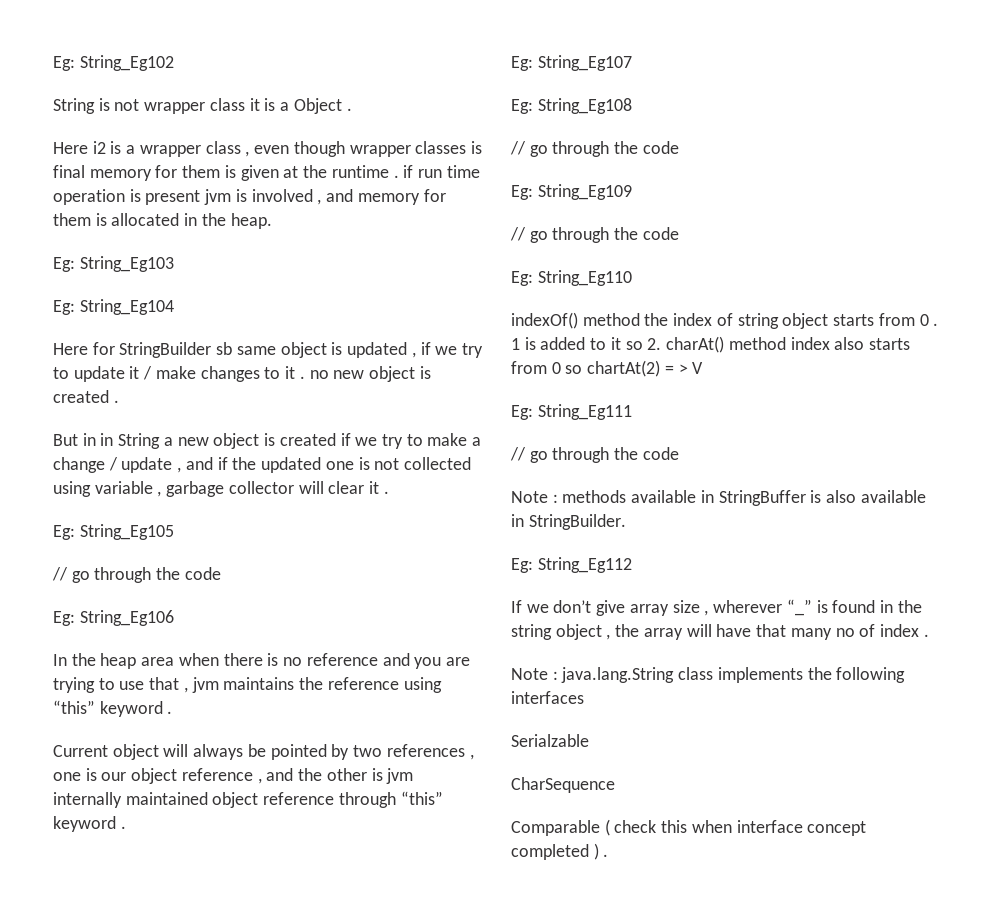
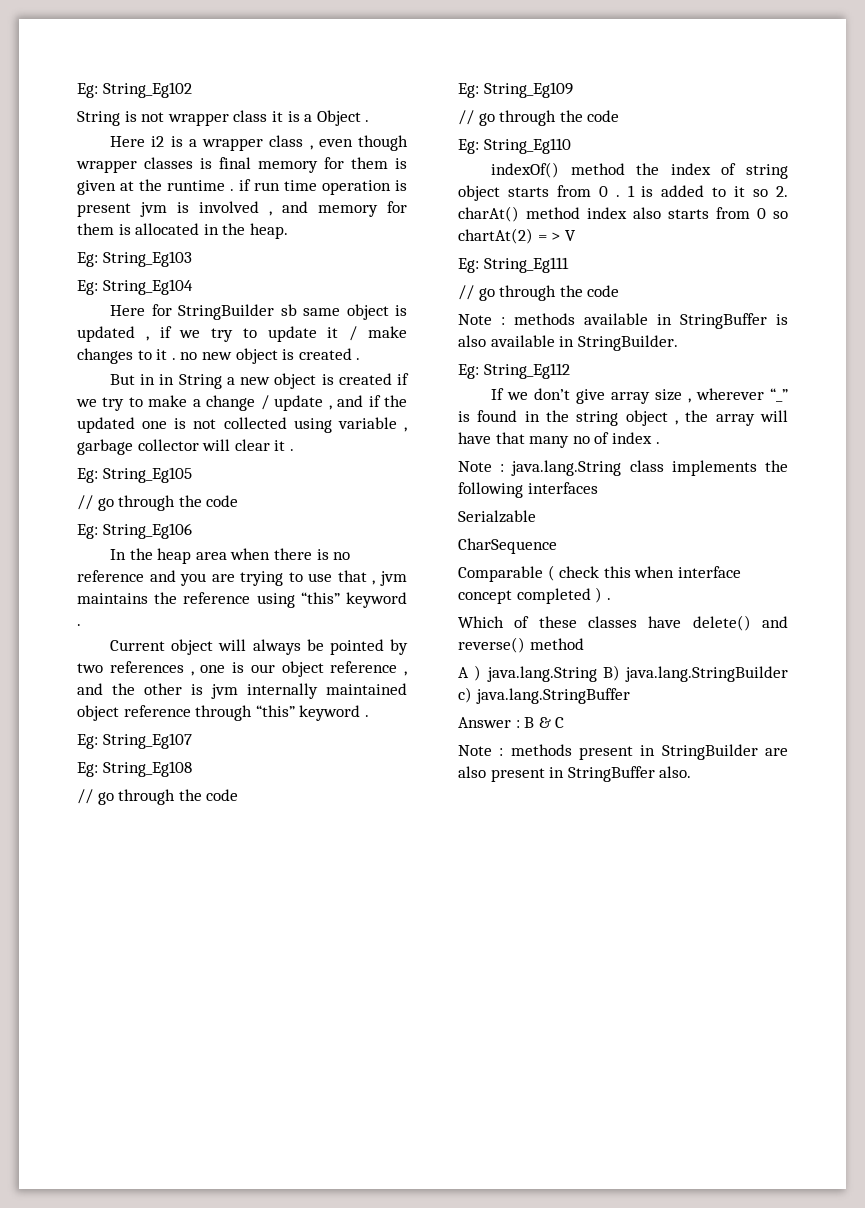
+ Which of these classes have delete() and reverse() method
+ A ) java.lang.String B) java.lang.StringBuilder c) java.lang.StringBuffer
+ Answer : B & C
+ Note : methods present in StringBuilder are also present in StringBuffer also.

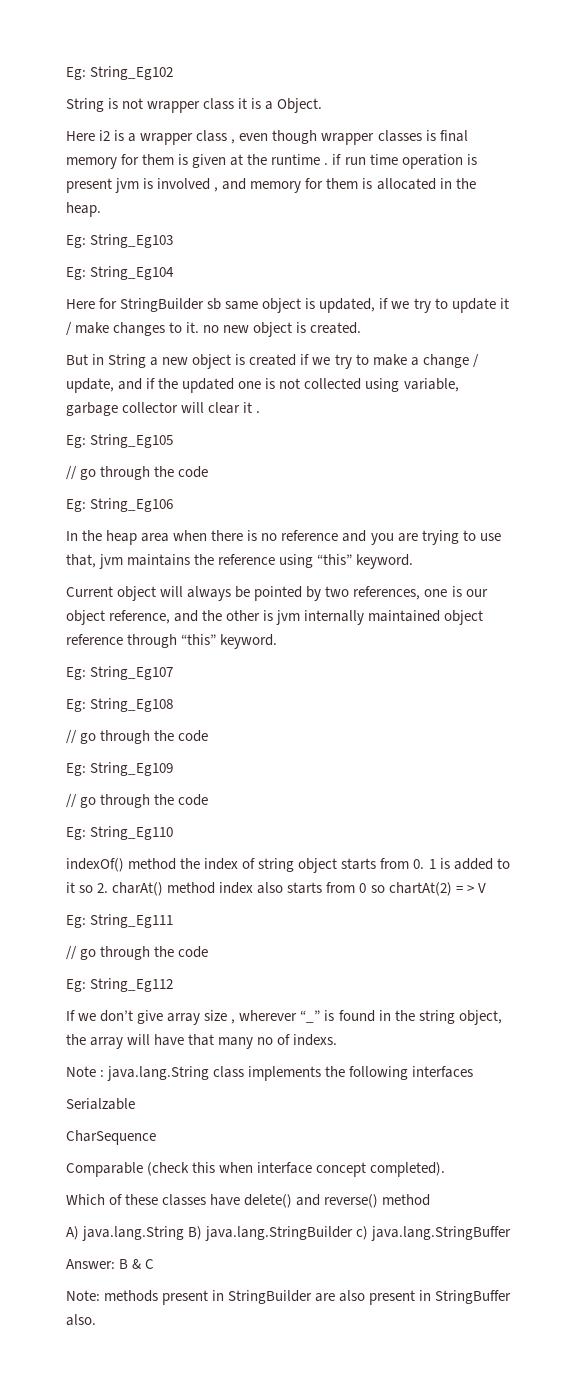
- String is not wrapper class it is a Object .
+ String is not wrapper class it is a Object.
- Here for StringBuilder sb same object is updated , if we try to update it / make changes to it . no new object is created .
+ Here for StringBuilder sb same object is updated, if we try to update it / make changes to it. no new object is created.
- But in in String a new object is created if we try to make a change / update , and if the updated one is not collected using variable , garbage collector will clear it .
+ But in String a new object is created if we try to make a change / update, and if the updated one is not collected using variable, garbage collector will clear it .
- In the heap area when there is no reference and you are trying to use that , jvm maintains the reference using “this” keyword .
+ In the heap area when there is no reference and you are trying to use that, jvm maintains the reference using “this” keyword.
- Current object will always be pointed by two references , one is our object reference , and the other is jvm internally maintained object reference through “this” keyword .
+ Current object will always be pointed by two references, one is our object reference, and the other is jvm internally maintained object reference through “this” keyword.
- indexOf() method the index of string object starts from 0 . 1 is added to it so 2. charAt() method index also starts from 0 so chartAt(2) = > V
+ indexOf() method the index of string object starts from 0. 1 is added to it so 2. charAt() method index also starts from 0 so chartAt(2) = > V
- Note : methods available in StringBuffer is also available in StringBuilder.
- If we don’t give array size , wherever “_” is found in the string object , the array will have that many no of index .
+ If we don’t give array size , wherever “_” is found in the string object, the array will have that many no of indexs.
- Comparable ( check this when interface concept completed ) .
+ Comparable (check this when interface concept completed).
- A ) java.lang.String B) java.lang.StringBuilder c) java.lang.StringBuffer
+ A) java.lang.String B) java.lang.StringBuilder c) java.lang.StringBuffer
- Answer : B & C
+ Answer: B & C
- Note : methods present in StringBuilder are also present in StringBuffer also.
+ Note: methods present in StringBuilder are also present in StringBuffer also.

